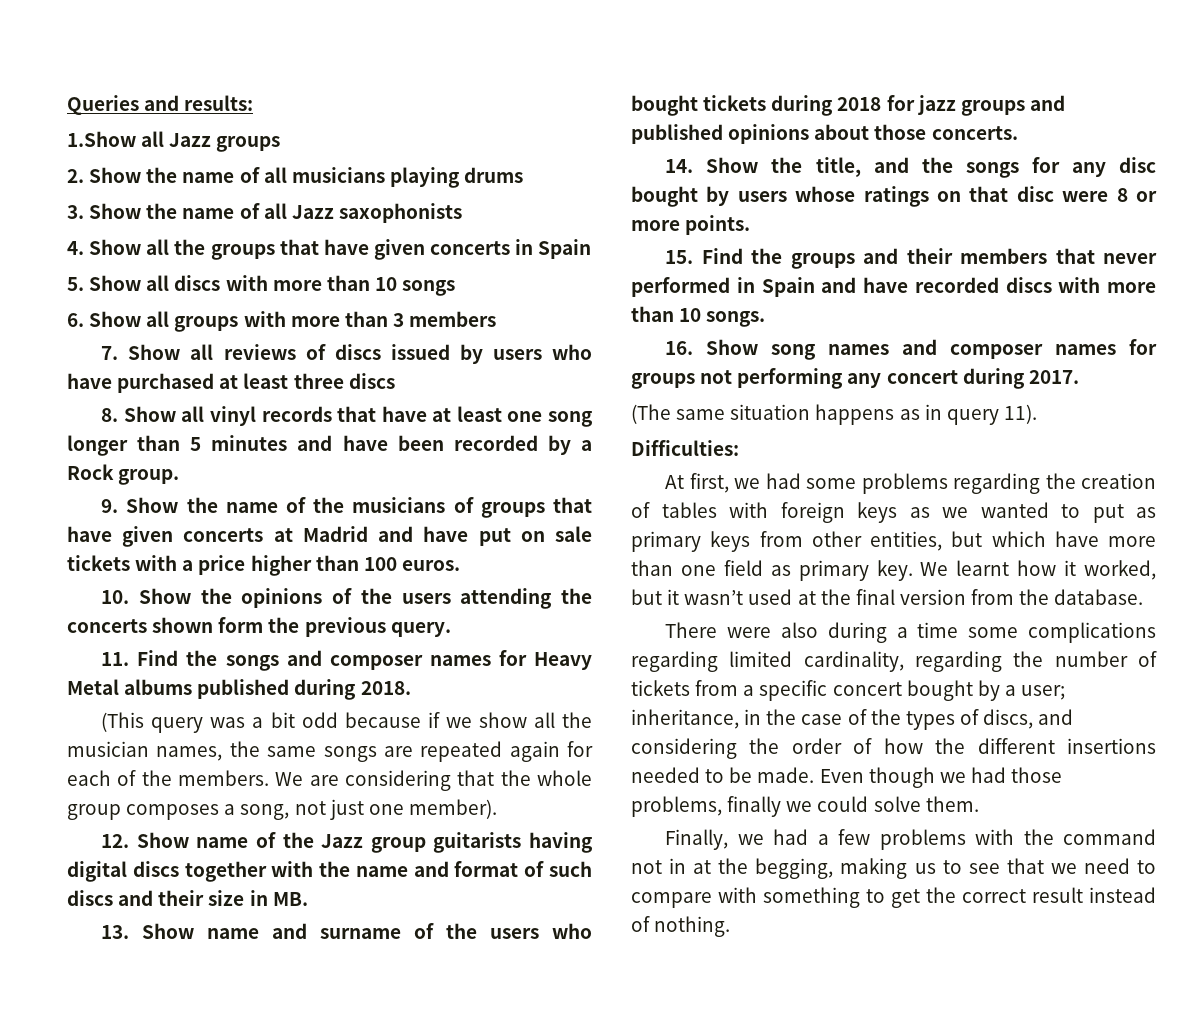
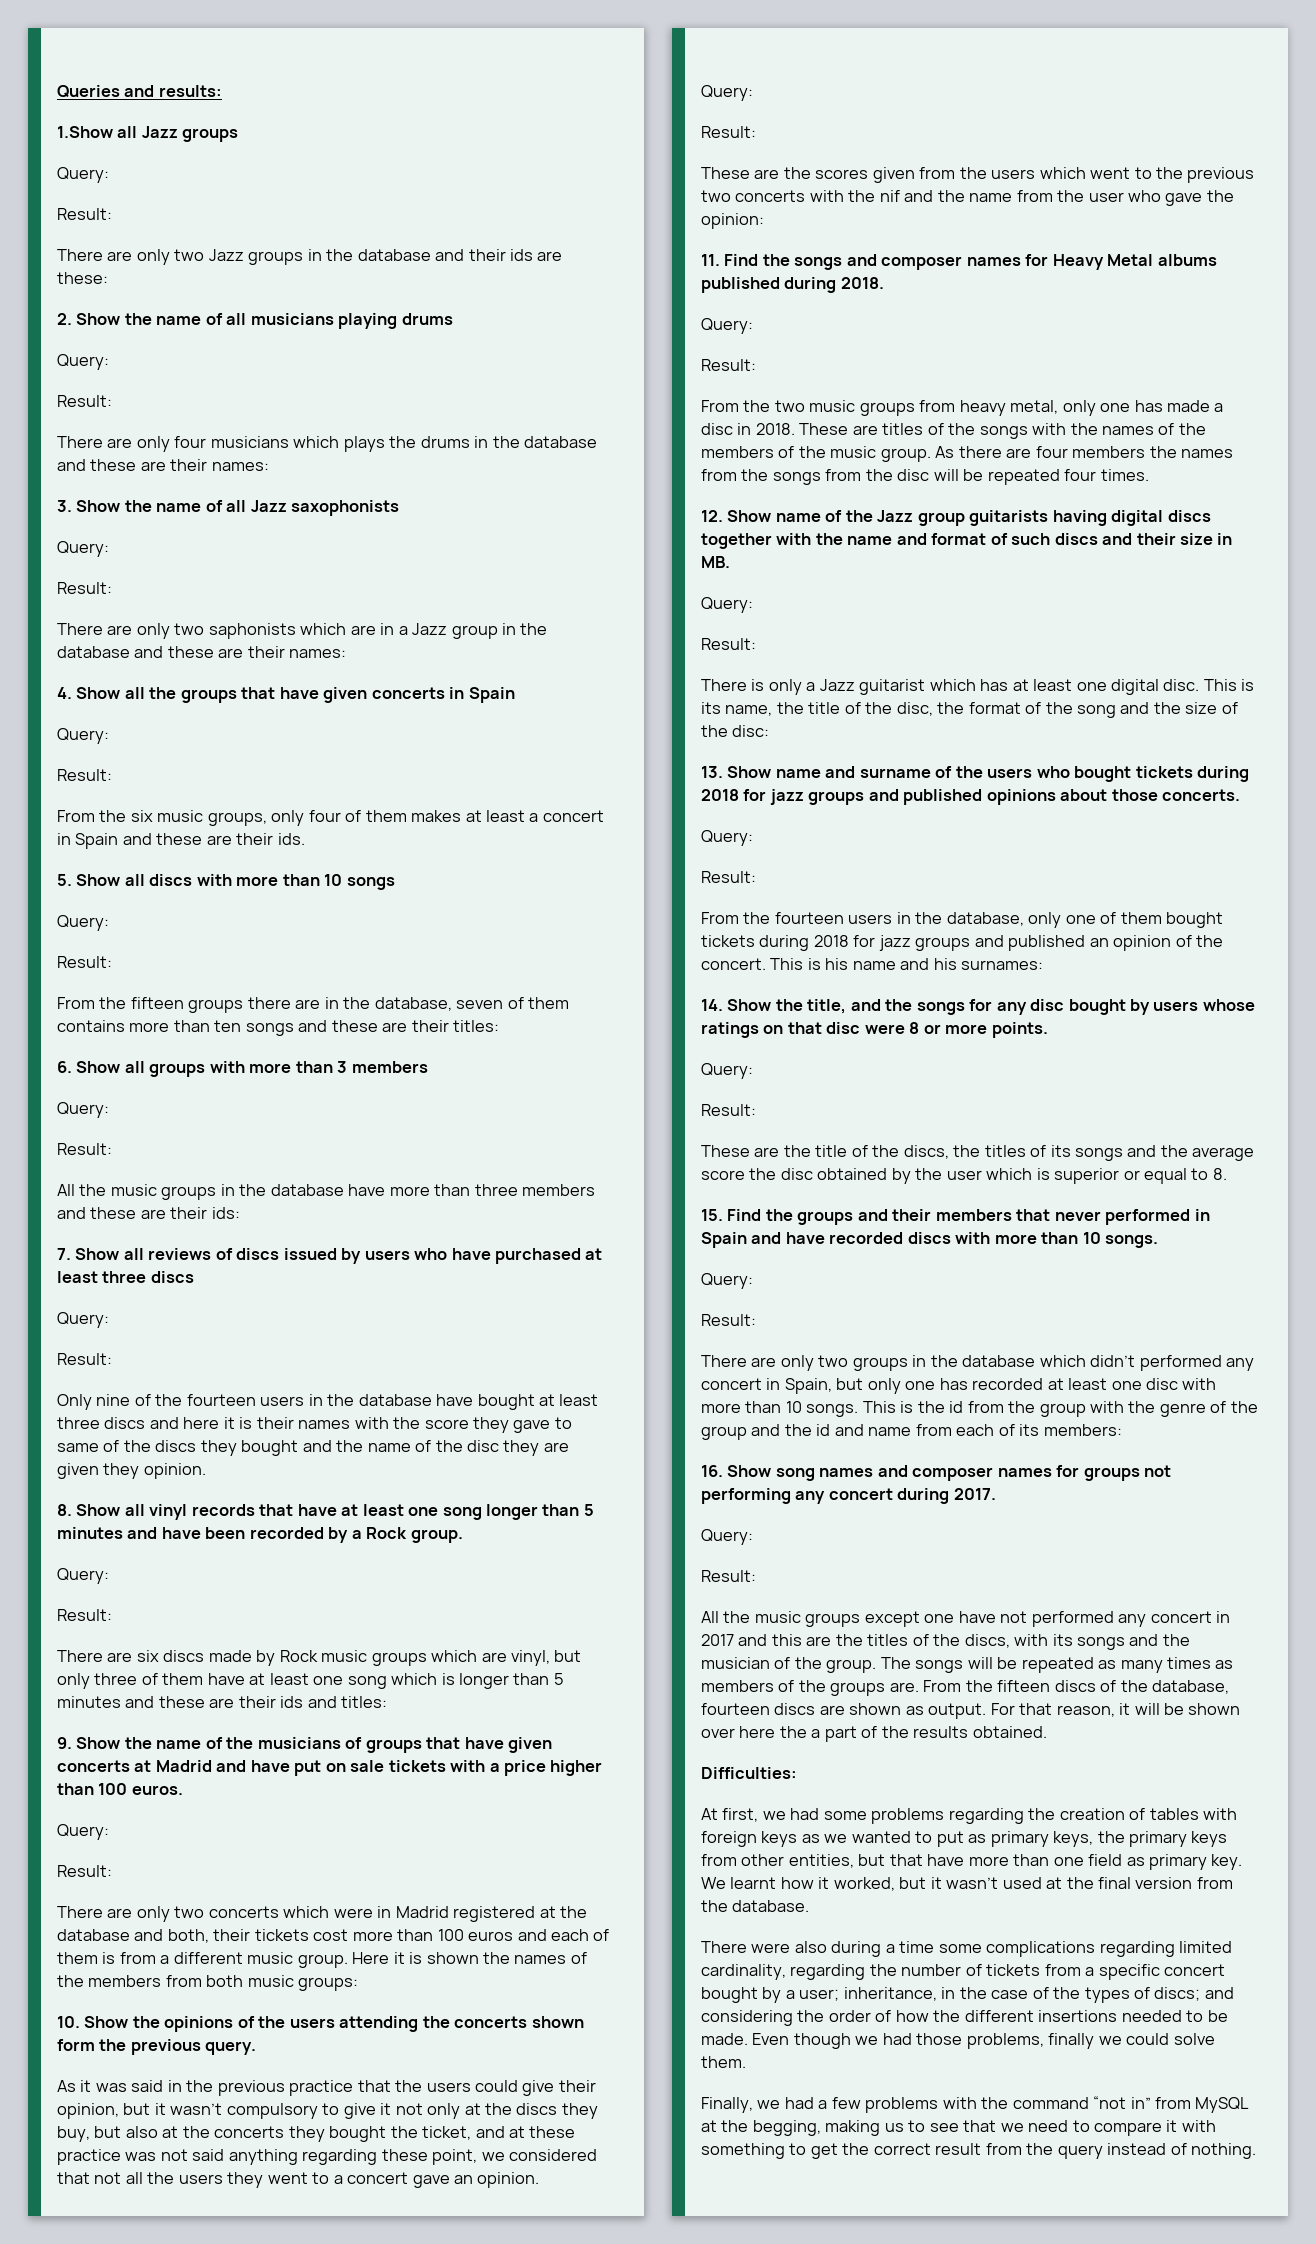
  1.Show all Jazz groups
+ Query:
+ Result:
+ There are only two Jazz groups in the database and their ids are these:
  2. Show the name of all musicians playing drums
+ Query:
+ Result:
+ There are only four musicians which plays the drums in the database and these are their names:
  3. Show the name of all Jazz saxophonists
+ Query:
+ Result:
+ There are only two saphonists which are in a Jazz group in the database and these are their names:
  4. Show all the groups that have given concerts in Spain
+ Query:
+ Result:
+ From the six music groups, only four of them makes at least a concert in Spain and these are their ids.
  5. Show all discs with more than 10 songs
+ Query:
+ Result:
+ From the fifteen groups there are in the database, seven of them contains more than ten songs and these are their titles:
  6. Show all groups with more than 3 members
+ Query:
+ Result:
+ All the music groups in the database have more than three members and these are their ids:
  7. Show all reviews of discs issued by users who have purchased at least three discs
+ Query:
+ Result:
+ Only nine of the fourteen users in the database have bought at least three discs and here it is their names with the score they gave to same of the discs they bought and the name of the disc they are given they opinion.
  8. Show all vinyl records that have at least one song longer than 5 minutes and have been recorded by a Rock group.
+ Query:
+ Result:
+ There are six discs made by Rock music groups which are vinyl, but only three of them have at least one song which is longer than 5 minutes and these are their ids and titles:
  9. Show the name of the musicians of groups that have given concerts at Madrid and have put on sale tickets with a price higher than 100 euros.
+ Query:
+ Result:
+ There are only two concerts which were in Madrid registered at the database and both, their tickets cost more than 100 euros and each of them is from a different music group. Here it is shown the names of the members from both music groups:
+ As it was said in the previous practice that the users could give their opinion, but it wasn’t compulsory to give it not only at the discs they buy, but also at the concerts they bought the ticket, and at these practice was not said anything regarding these point, we considered that not all the users they went to a concert gave an opinion.
+ Query:
+ Result:
+ These are the scores given from the users which went to the previous two concerts with the nif and the name from the user who gave the opinion:
  11. Find the songs and composer names for Heavy Metal albums published during 2018.
- (This query was a bit odd because if we show all the musician names, the same songs are repeated again for each of the members. We are considering that the whole group composes a song, not just one member).
+ Query:
+ Result:
+ From the two music groups from heavy metal, only one has made a disc in 2018. These are titles of the songs with the names of the members of the music group. As there are four members the names from the songs from the disc will be repeated four times.
  12. Show name of the Jazz group guitarists having digital discs together with the name and format of such discs and their size in MB.
+ Query:
+ Result:
+ There is only a Jazz guitarist which has at least one digital disc. This is its name, the title of the disc, the format of the song and the size of the disc:
  13. Show name and surname of the users who bought tickets during 2018 for jazz groups and published opinions about those concerts.
+ Query:
+ Result:
+ From the fourteen users in the database, only one of them bought tickets during 2018 for jazz groups and published an opinion of the concert. This is his name and his surnames:
  14. Show the title, and the songs for any disc bought by users whose ratings on that disc were 8 or more points.
+ Query:
+ Result:
+ These are the title of the discs, the titles of its songs and the average score the disc obtained by the user which is superior or equal to 8.
  15. Find the groups and their members that never performed in Spain and have recorded discs with more than 10 songs.
+ Query:
+ Result:
+ There are only two groups in the database which didn’t performed any concert in Spain, but only one has recorded at least one disc with more than 10 songs. This is the id from the group with the genre of the group and the id and name from each of its members:
  16. Show song names and composer names for groups not performing any concert during 2017.
- (The same situation happens as in query 11).
+ Query:
+ Result:
+ All the music groups except one have not performed any concert in 2017 and this are the titles of the discs, with its songs and the musician of the group. The songs will be repeated as many times as members of the groups are. From the fifteen discs of the database, fourteen discs are shown as output. For that reason, it will be shown over here the a part of the results obtained.
- At first, we had some problems regarding the creation of tables with foreign keys as we wanted to put as primary keys from other entities, but which have more than one field as primary key.
+ At first, we had some problems regarding the creation of tables with foreign keys as we wanted to put as primary keys, the primary keys from other entities, but that have more than one field as primary key.
- There were also during a time some complications regarding limited cardinality, regarding the number of tickets from a specific concert bought by a user; inheritance, in the case of the types of discs, and considering the order of how the different insertions needed to be made.
+ There were also during a time some complications regarding limited cardinality, regarding the number of tickets from a specific concert bought by a user; inheritance, in the case of the types of discs; and considering the order of how the different insertions needed to be made.
- Finally, we had a few problems with the command not in at the begging, making us to see that we need to compare with something to get the correct result instead of nothing.
+ Finally, we had a few problems with the command “not in” from MySQL at the begging, making us to see that we need to compare it with something to get the correct result from the query instead of nothing.

